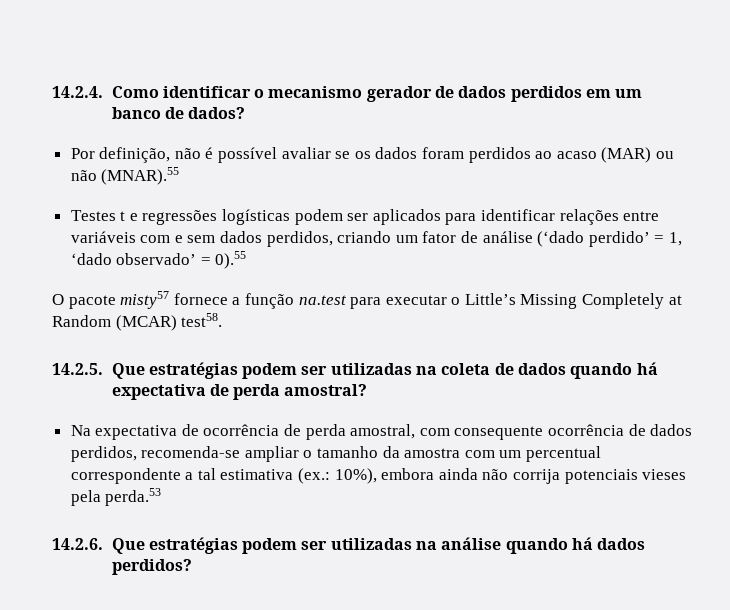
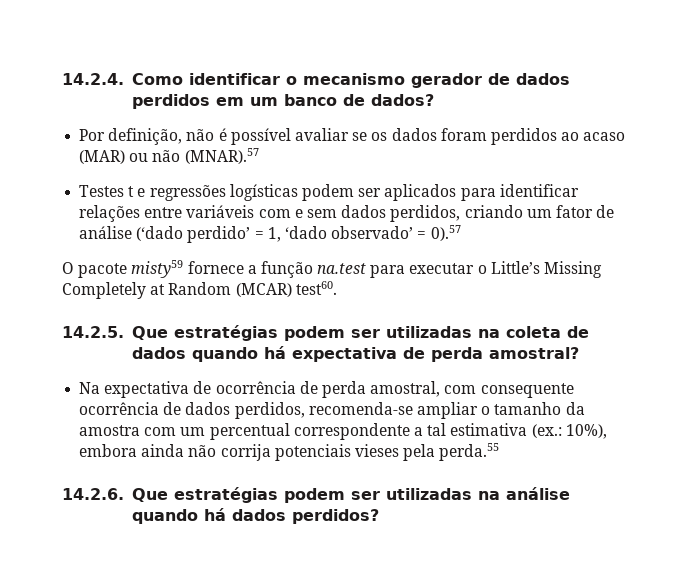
- Por definição, não é possível avaliar se os dados foram perdidos ao acaso (MAR) ou não (MNAR).55
+ Por definição, não é possível avaliar se os dados foram perdidos ao acaso (MAR) ou não (MNAR).57
- Testes t e regressões logísticas podem ser aplicados para identificar relações entre variáveis com e sem dados perdidos, criando um fator de análise (‘dado perdido’ = 1, ‘dado observado’ = 0).55
+ Testes t e regressões logísticas podem ser aplicados para identificar relações entre variáveis com e sem dados perdidos, criando um fator de análise (‘dado perdido’ = 1, ‘dado observado’ = 0).57
- O pacote misty57 fornece a função na.test para executar o Little’s Missing Completely at Random (MCAR) test58.
+ O pacote misty59 fornece a função na.test para executar o Little’s Missing Completely at Random (MCAR) test60.
- Na expectativa de ocorrência de perda amostral, com consequente ocorrência de dados perdidos, recomenda-se ampliar o tamanho da amostra com um percentual correspondente a tal estimativa (ex.: 10%), embora ainda não corrija potenciais vieses pela perda.53
+ Na expectativa de ocorrência de perda amostral, com consequente ocorrência de dados perdidos, recomenda-se ampliar o tamanho da amostra com um percentual correspondente a tal estimativa (ex.: 10%), embora ainda não corrija potenciais vieses pela perda.55

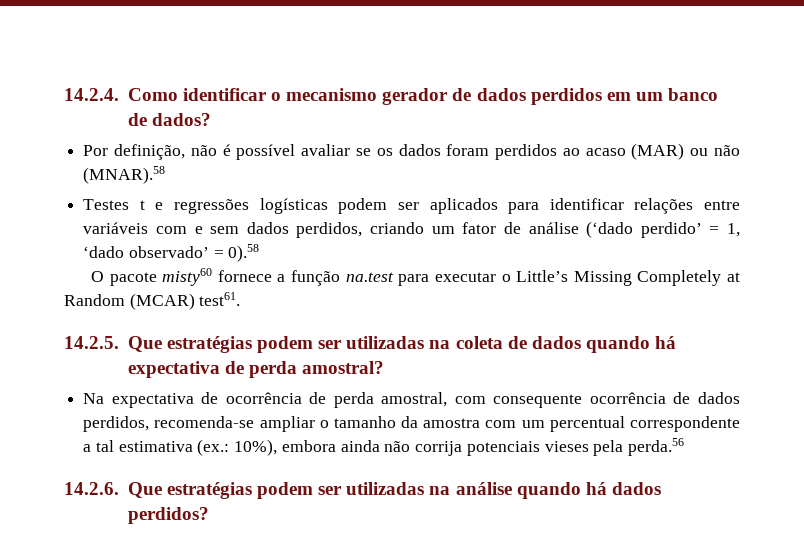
- Por definição, não é possível avaliar se os dados foram perdidos ao acaso (MAR) ou não (MNAR).57
+ Por definição, não é possível avaliar se os dados foram perdidos ao acaso (MAR) ou não (MNAR).58
- Testes t e regressões logísticas podem ser aplicados para identificar relações entre variáveis com e sem dados perdidos, criando um fator de análise (‘dado perdido’ = 1, ‘dado observado’ = 0).57
+ Testes t e regressões logísticas podem ser aplicados para identificar relações entre variáveis com e sem dados perdidos, criando um fator de análise (‘dado perdido’ = 1, ‘dado observado’ = 0).58
- O pacote misty59 fornece a função na.test para executar o Little’s Missing Completely at Random (MCAR) test60.
+ O pacote misty60 fornece a função na.test para executar o Little’s Missing Completely at Random (MCAR) test61.
- Na expectativa de ocorrência de perda amostral, com consequente ocorrência de dados perdidos, recomenda-se ampliar o tamanho da amostra com um percentual correspondente a tal estimativa (ex.: 10%), embora ainda não corrija potenciais vieses pela perda.55
+ Na expectativa de ocorrência de perda amostral, com consequente ocorrência de dados perdidos, recomenda-se ampliar o tamanho da amostra com um percentual correspondente a tal estimativa (ex.: 10%), embora ainda não corrija potenciais vieses pela perda.56

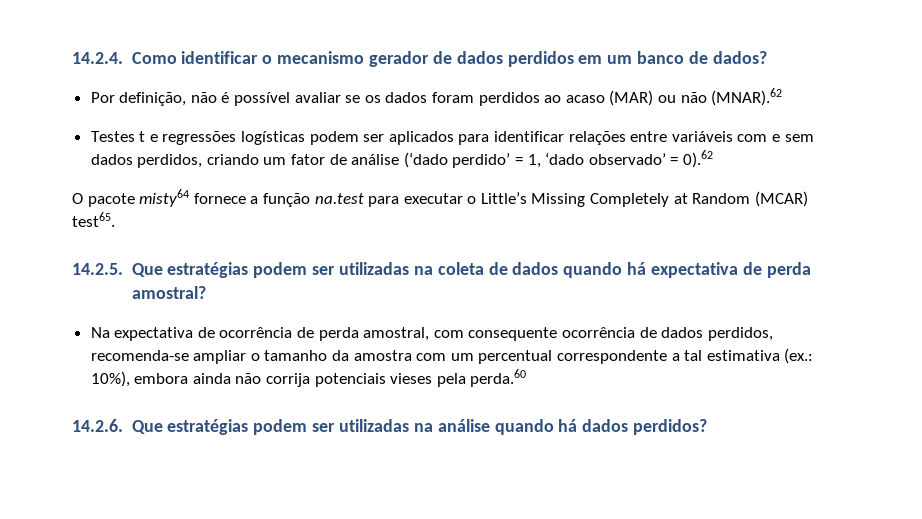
- Por definição, não é possível avaliar se os dados foram perdidos ao acaso (MAR) ou não (MNAR).58
+ Por definição, não é possível avaliar se os dados foram perdidos ao acaso (MAR) ou não (MNAR).62
- Testes t e regressões logísticas podem ser aplicados para identificar relações entre variáveis com e sem dados perdidos, criando um fator de análise (‘dado perdido’ = 1, ‘dado observado’ = 0).58
+ Testes t e regressões logísticas podem ser aplicados para identificar relações entre variáveis com e sem dados perdidos, criando um fator de análise (‘dado perdido’ = 1, ‘dado observado’ = 0).62
- O pacote misty60 fornece a função na.test para executar o Little’s Missing Completely at Random (MCAR) test61.
+ O pacote misty64 fornece a função na.test para executar o Little’s Missing Completely at Random (MCAR) test65.
- Na expectativa de ocorrência de perda amostral, com consequente ocorrência de dados perdidos, recomenda-se ampliar o tamanho da amostra com um percentual correspondente a tal estimativa (ex.: 10%), embora ainda não corrija potenciais vieses pela perda.56
+ Na expectativa de ocorrência de perda amostral, com consequente ocorrência de dados perdidos, recomenda-se ampliar o tamanho da amostra com um percentual correspondente a tal estimativa (ex.: 10%), embora ainda não corrija potenciais vieses pela perda.60

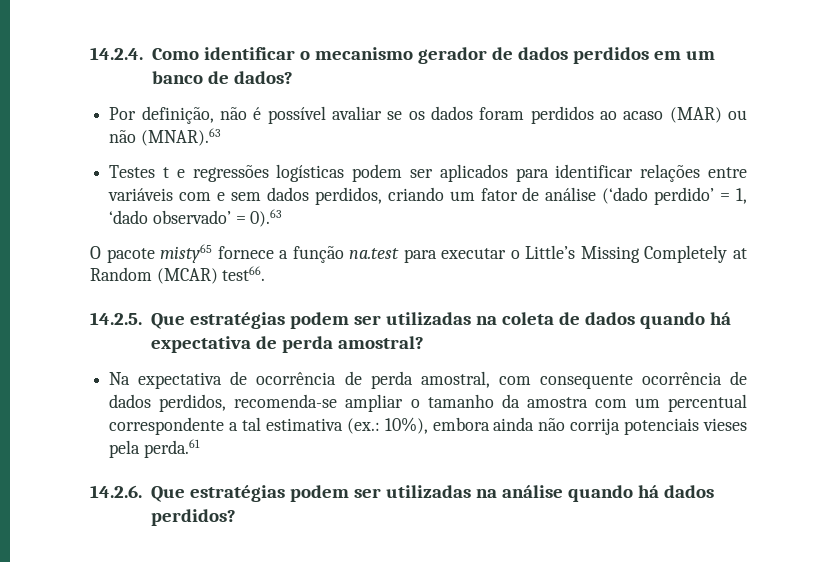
- Por definição, não é possível avaliar se os dados foram perdidos ao acaso (MAR) ou não (MNAR).62
+ Por definição, não é possível avaliar se os dados foram perdidos ao acaso (MAR) ou não (MNAR).63
- Testes t e regressões logísticas podem ser aplicados para identificar relações entre variáveis com e sem dados perdidos, criando um fator de análise (‘dado perdido’ = 1, ‘dado observado’ = 0).62
+ Testes t e regressões logísticas podem ser aplicados para identificar relações entre variáveis com e sem dados perdidos, criando um fator de análise (‘dado perdido’ = 1, ‘dado observado’ = 0).63
- O pacote misty64 fornece a função na.test para executar o Little’s Missing Completely at Random (MCAR) test65.
+ O pacote misty65 fornece a função na.test para executar o Little’s Missing Completely at Random (MCAR) test66.
- Na expectativa de ocorrência de perda amostral, com consequente ocorrência de dados perdidos, recomenda-se ampliar o tamanho da amostra com um percentual correspondente a tal estimativa (ex.: 10%), embora ainda não corrija potenciais vieses pela perda.60
+ Na expectativa de ocorrência de perda amostral, com consequente ocorrência de dados perdidos, recomenda-se ampliar o tamanho da amostra com um percentual correspondente a tal estimativa (ex.: 10%), embora ainda não corrija potenciais vieses pela perda.61

